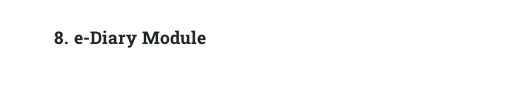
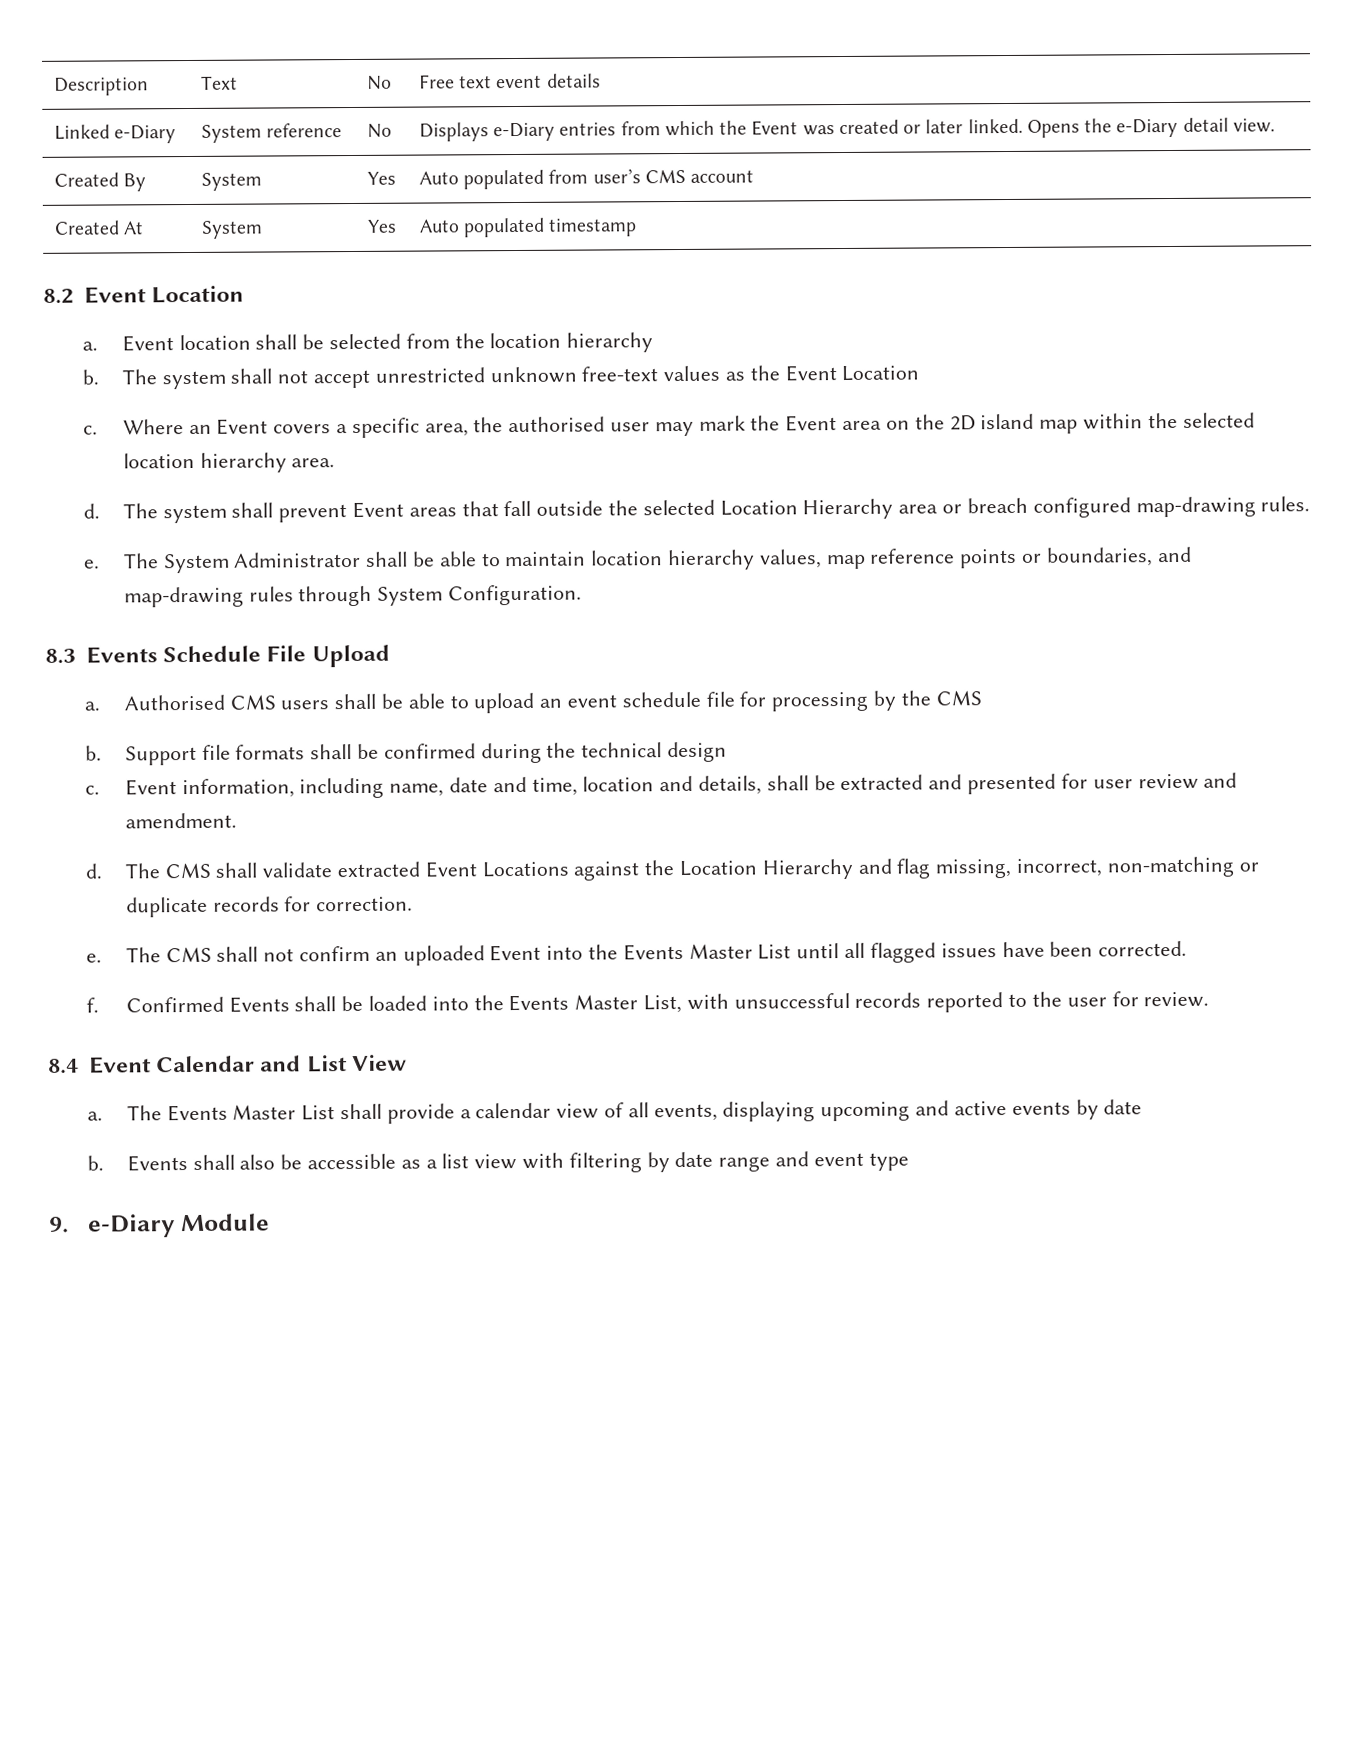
- 8. e-Diary Module
+ Description | Text | No | Free text event details
+ Linked e-Diary | System reference | No | Displays e-Diary entries from which the Event was created or later linked. Opens the e-Diary detail view.
+ Created By | System | Yes | Auto populated from user’s CMS account
+ Created At | System | Yes | Auto populated timestamp
+ 8.2 Event Location
+ a. Event location shall be selected from the location hierarchy
+ b. The system shall not accept unrestricted unknown free-text values as the Event Location
+ c. Where an Event covers a specific area, the authorised user may mark the Event area on the 2D island map within the selected location hierarchy area.
+ d. The system shall prevent Event areas that fall outside the selected Location Hierarchy area or breach configured map-drawing rules.
+ e. The System Administrator shall be able to maintain location hierarchy values, map reference points or boundaries, and map-drawing rules through System Configuration.
+ 8.3 Events Schedule File Upload
+ a. Authorised CMS users shall be able to upload an event schedule file for processing by the CMS
+ b. Support file formats shall be confirmed during the technical design
+ c. Event information, including name, date and time, location and details, shall be extracted and presented for user review and amendment.
+ d. The CMS shall validate extracted Event Locations against the Location Hierarchy and flag missing, incorrect, non-matching or duplicate records for correction.
+ e. The CMS shall not confirm an uploaded Event into the Events Master List until all flagged issues have been corrected.
+ f. Confirmed Events shall be loaded into the Events Master List, with unsuccessful records reported to the user for review.
+ 8.4 Event Calendar and List View
+ a. The Events Master List shall provide a calendar view of all events, displaying upcoming and active events by date
+ b. Events shall also be accessible as a list view with filtering by date range and event type
+ 9. e-Diary Module

